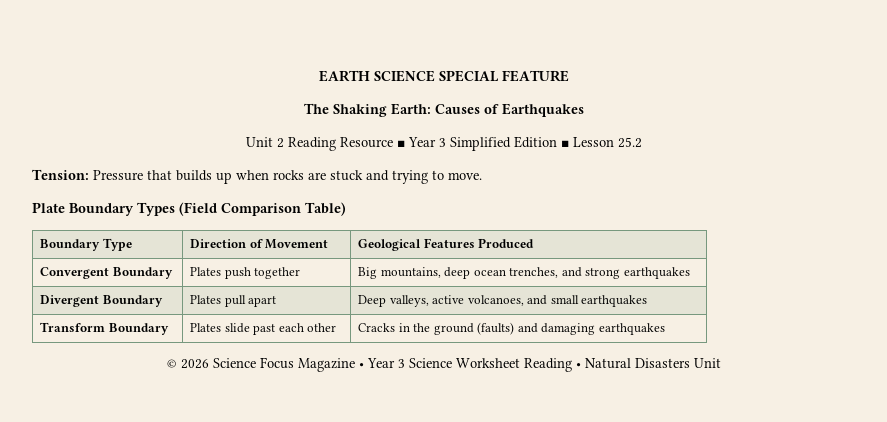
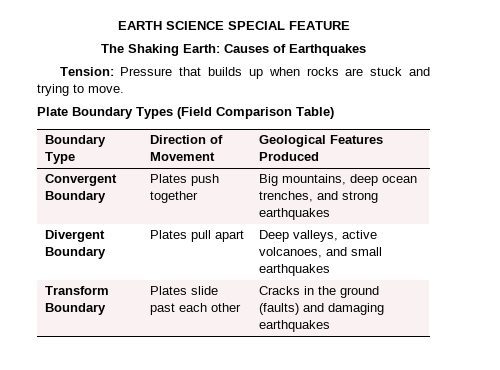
- Unit 2 Reading Resource ■ Year 3 Simplified Edition ■ Lesson 25.2
- © 2026 Science Focus Magazine • Year 3 Science Worksheet Reading • Natural Disasters Unit

